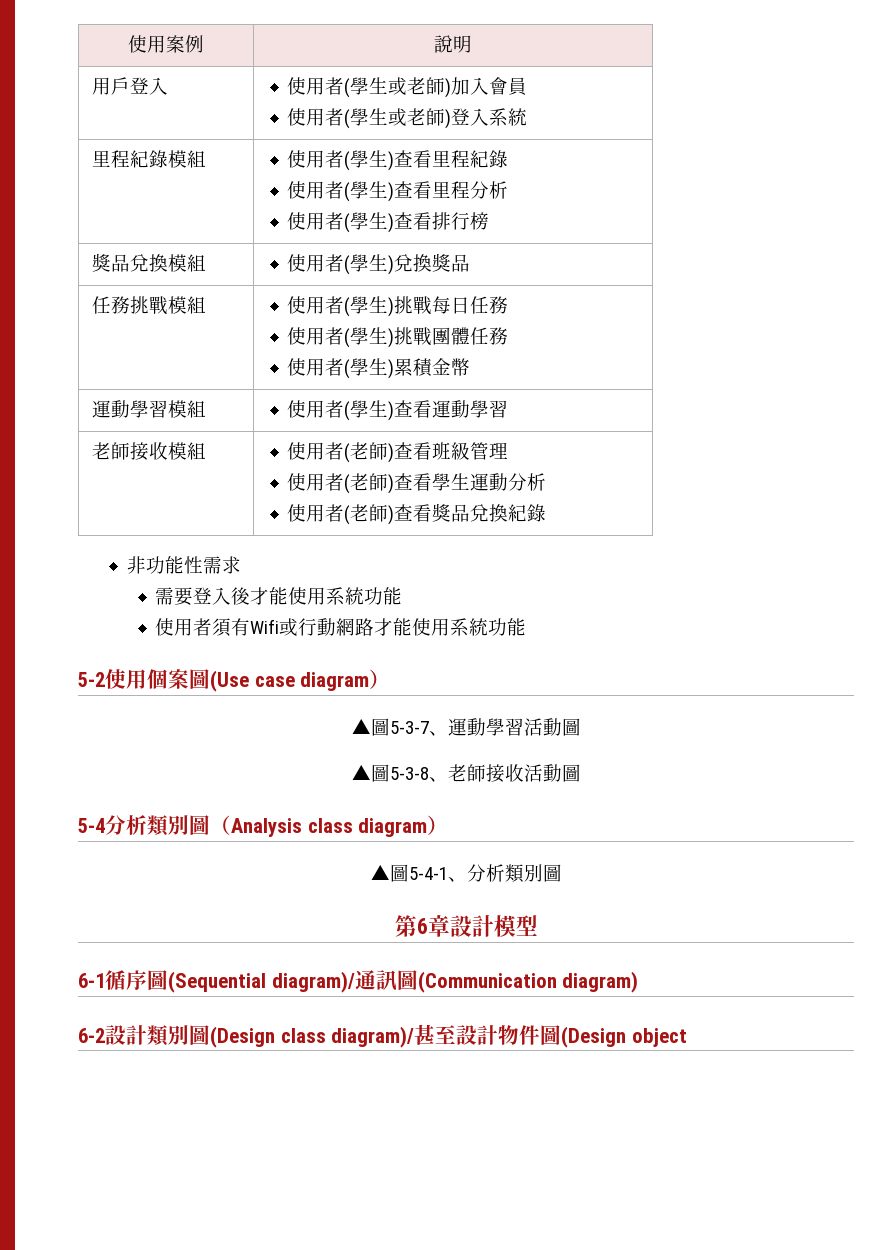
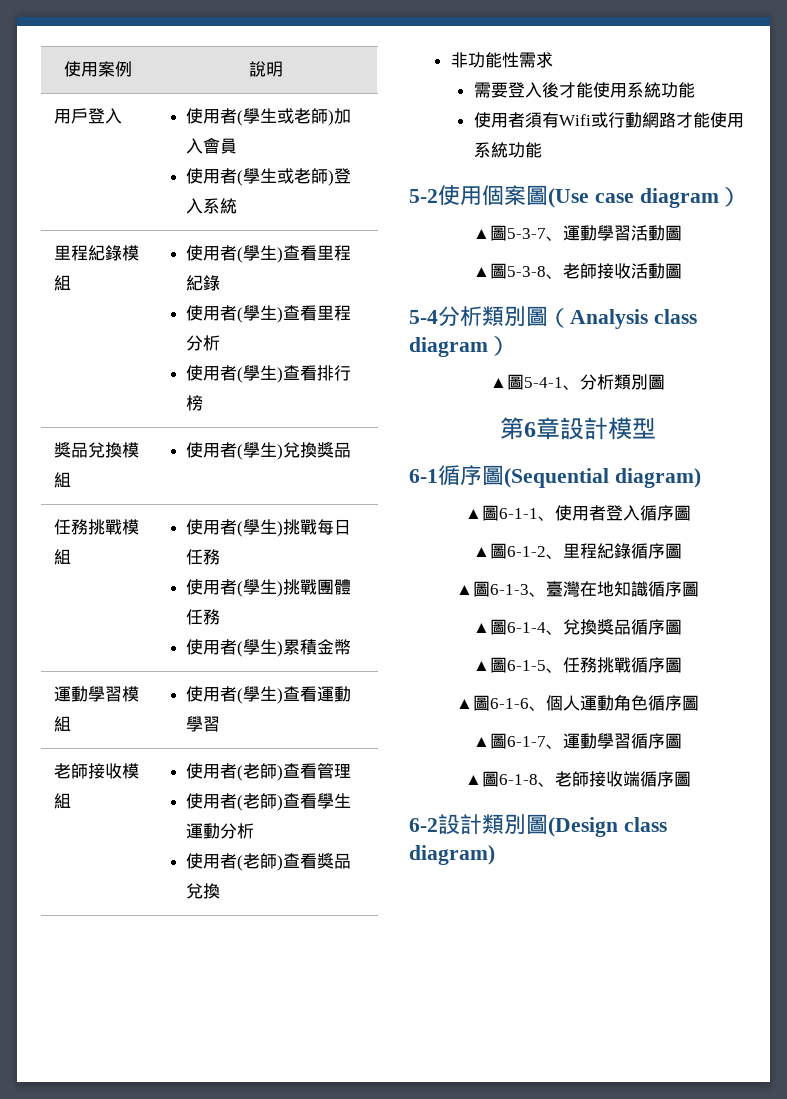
- 老師接收模組 | 使用者(老師)查看班級管理
+ 老師接收模組 | 使用者(老師)查看管理
  使用者(老師)查看學生運動分析
- 使用者(老師)查看獎品兌換紀錄
+ 使用者(老師)查看獎品兌換
- 6-1循序圖(Sequential diagram)/通訊圖(Communication diagram)
+ 6-1循序圖(Sequential diagram)
+ ▲圖6-1-1、使用者登入循序圖
+ ▲圖6-1-2、里程紀錄循序圖
+ ▲圖6-1-3、臺灣在地知識循序圖
+ ▲圖6-1-4、兌換獎品循序圖
+ ▲圖6-1-5、任務挑戰循序圖
+ ▲圖6-1-6、個人運動角色循序圖
+ ▲圖6-1-7、運動學習循序圖
+ ▲圖6-1-8、老師接收端循序圖
- 6-2設計類別圖(Design class diagram)/甚至設計物件圖(Design object
+ 6-2設計類別圖(Design class diagram)

